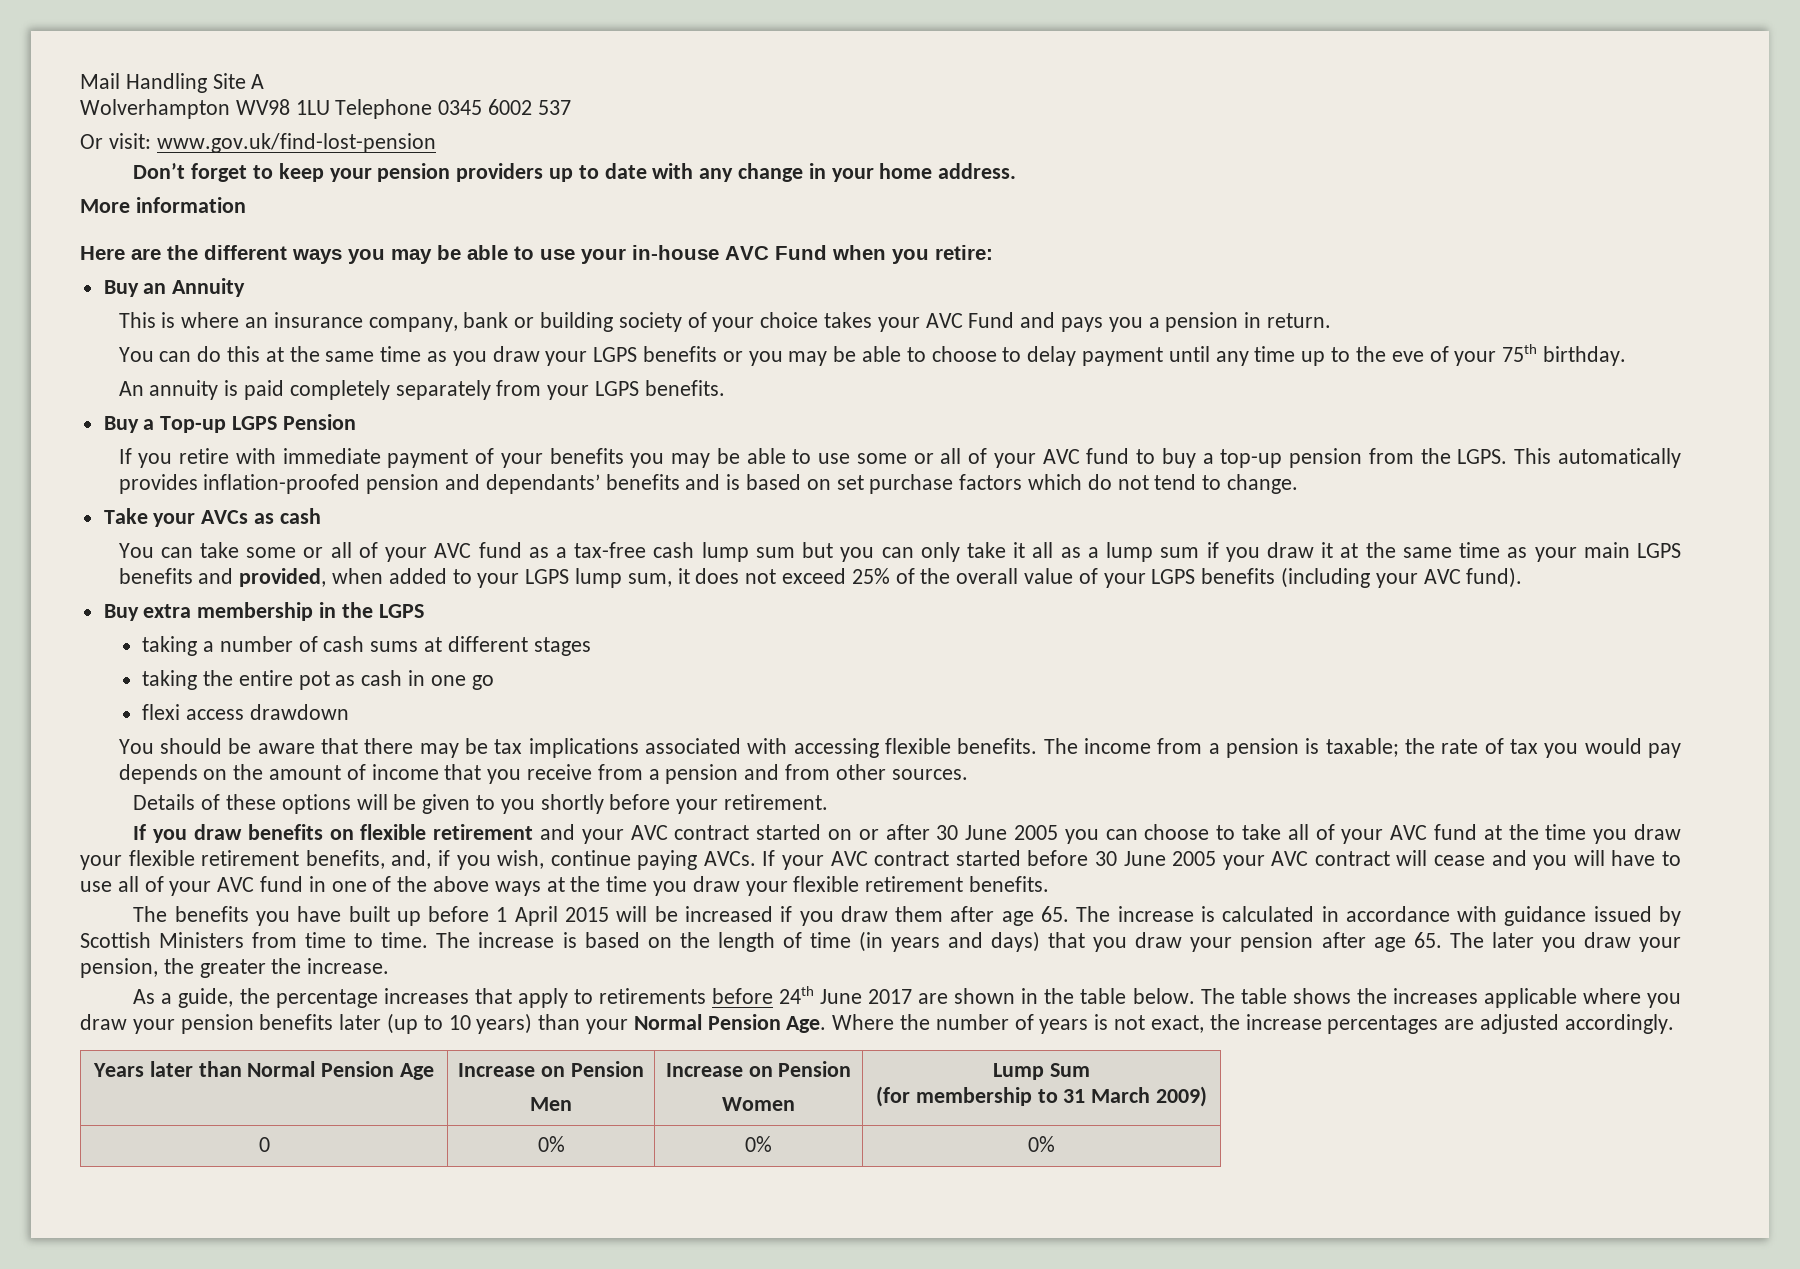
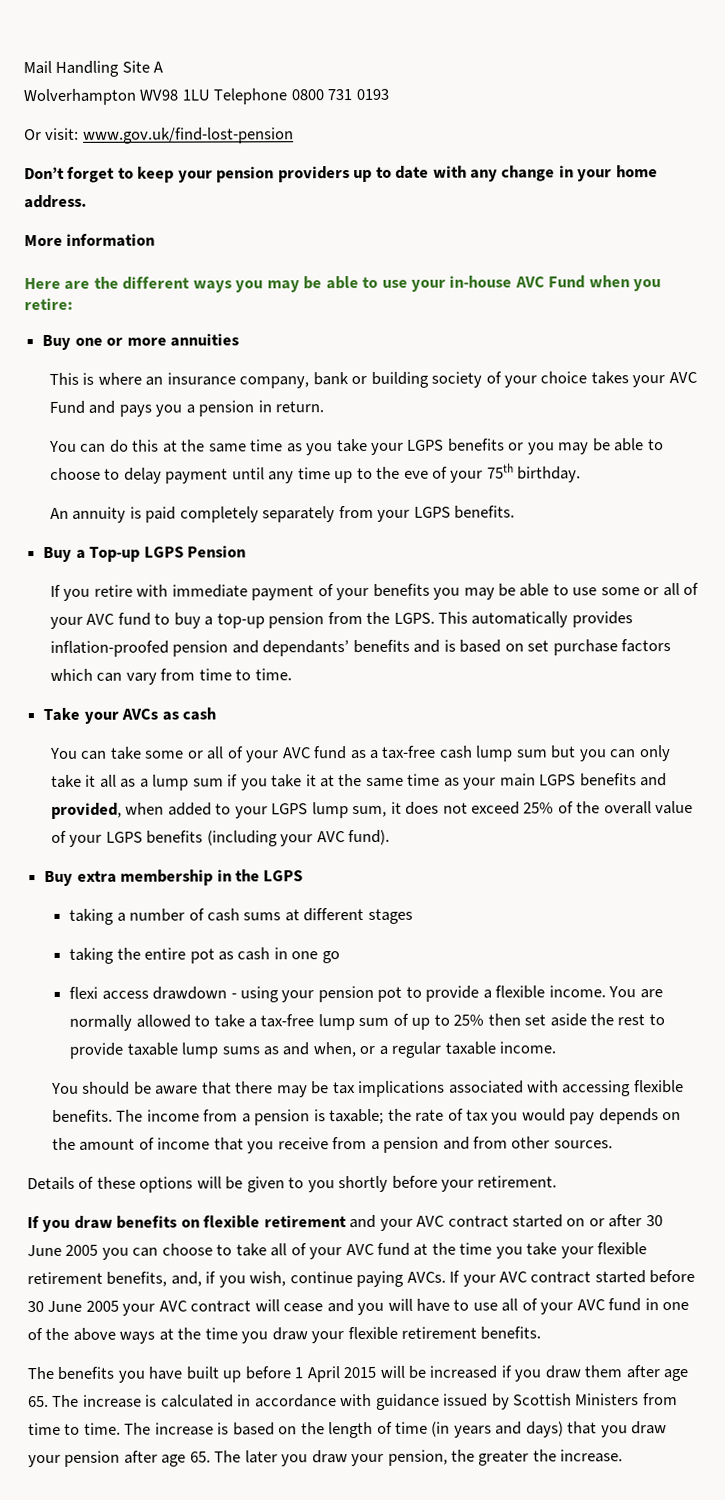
- Wolverhampton WV98 1LU Telephone 0345 6002 537
+ Wolverhampton WV98 1LU Telephone 0800 731 0193
- Buy an Annuity
+ Buy one or more annuities
- You can do this at the same time as you draw your LGPS benefits or you may be able to choose to delay payment until any time up to the eve of your 75th birthday.
+ You can do this at the same time as you take your LGPS benefits or you may be able to choose to delay payment until any time up to the eve of your 75th birthday.
- This automatically provides inflation-proofed pension and dependants’ benefits and is based on set purchase factors which do not tend to change.
+ This automatically provides inflation-proofed pension and dependants’ benefits and is based on set purchase factors which can vary from time to time.
- You can take some or all of your AVC fund as a tax-free cash lump sum but you can only take it all as a lump sum if you draw it at the same time as your main LGPS benefits and provided, when added to your LGPS lump sum, it does not exceed 25% of the overall value of your LGPS benefits (including your AVC fund).
+ You can take some or all of your AVC fund as a tax-free cash lump sum but you can only take it all as a lump sum if you take it at the same time as your main LGPS benefits and provided, when added to your LGPS lump sum, it does not exceed 25% of the overall value of your LGPS benefits (including your AVC fund).
- flexi access drawdown
+ flexi access drawdown - using your pension pot to provide a flexible income. You are normally allowed to take a tax-free lump sum of up to 25% then set aside the rest to provide taxable lump sums as and when, or a regular taxable income.
- If you draw benefits on flexible retirement and your AVC contract started on or after 30 June 2005 you can choose to take all of your AVC fund at the time you draw your flexible retirement benefits, and, if you wish, continue paying AVCs.
+ If you draw benefits on flexible retirement and your AVC contract started on or after 30 June 2005 you can choose to take all of your AVC fund at the time you take your flexible retirement benefits, and, if you wish, continue paying AVCs.
- As a guide, the percentage increases that apply to retirements before 24th June 2017 are shown in the table below. The table shows the increases applicable where you draw your pension benefits later (up to 10 years) than your Normal Pension Age. Where the number of years is not exact, the increase percentages are adjusted accordingly.
- Years later than Normal Pension Age | Increase on Pension
- Men | Increase on Pension
- Women | Lump Sum
- (for membership to 31 March 2009)
- 0 | 0% | 0% | 0%

